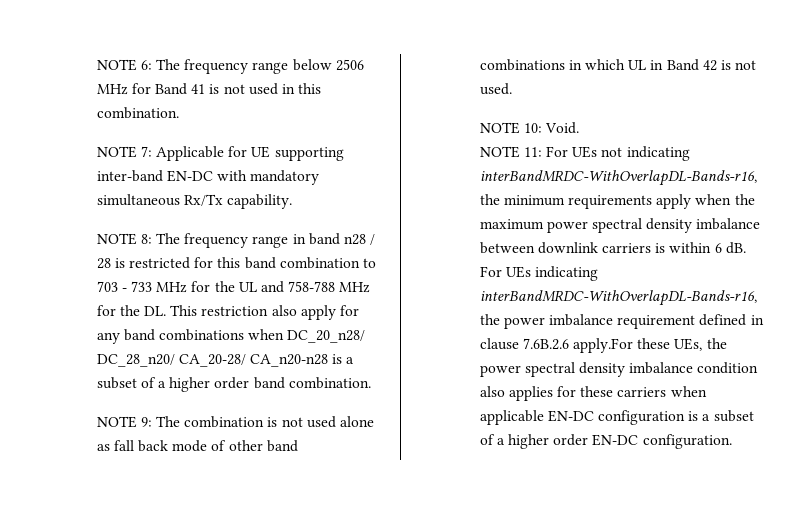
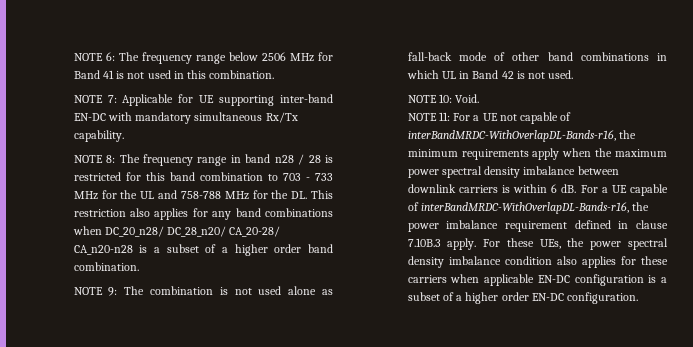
- NOTE 8: The frequency range in band n28 / 28 is restricted for this band combination to 703 - 733 MHz for the UL and 758-788 MHz for the DL. This restriction also apply for any band combinations when DC_20_n28/ DC_28_n20/ CA_20-28/ CA_n20-n28 is a subset of a higher order band combination.
+ NOTE 8: The frequency range in band n28 / 28 is restricted for this band combination to 703 - 733 MHz for the UL and 758-788 MHz for the DL. This restriction also applies for any band combinations when DC_20_n28/ DC_28_n20/ CA_20-28/ CA_n20-n28 is a subset of a higher order band combination.
- NOTE 9: The combination is not used alone as fall back mode of other band combinations in which UL in Band 42 is not used.
+ NOTE 9: The combination is not used alone as fall-back mode of other band combinations in which UL in Band 42 is not used.
- NOTE 11: For UEs not indicating interBandMRDC-WithOverlapDL-Bands-r16, the minimum requirements apply when the maximum power spectral density imbalance between downlink carriers is within 6 dB.
+ NOTE 11: For a UE not capable of interBandMRDC-WithOverlapDL-Bands-r16, the minimum requirements apply when the maximum power spectral density imbalance between downlink carriers is within 6 dB.
- For UEs indicating interBandMRDC-WithOverlapDL-Bands-r16, the power imbalance requirement defined in clause 7.6B.2.6 apply.For these UEs, the power spectral density imbalance condition also applies for these carriers when applicable EN-DC configuration is a subset of a higher order EN-DC configuration.
+ For a UE capable of interBandMRDC-WithOverlapDL-Bands-r16, the power imbalance requirement defined in clause 7.10B.3 apply. For these UEs, the power spectral density imbalance condition also applies for these carriers when applicable EN-DC configuration is a subset of a higher order EN-DC configuration.

